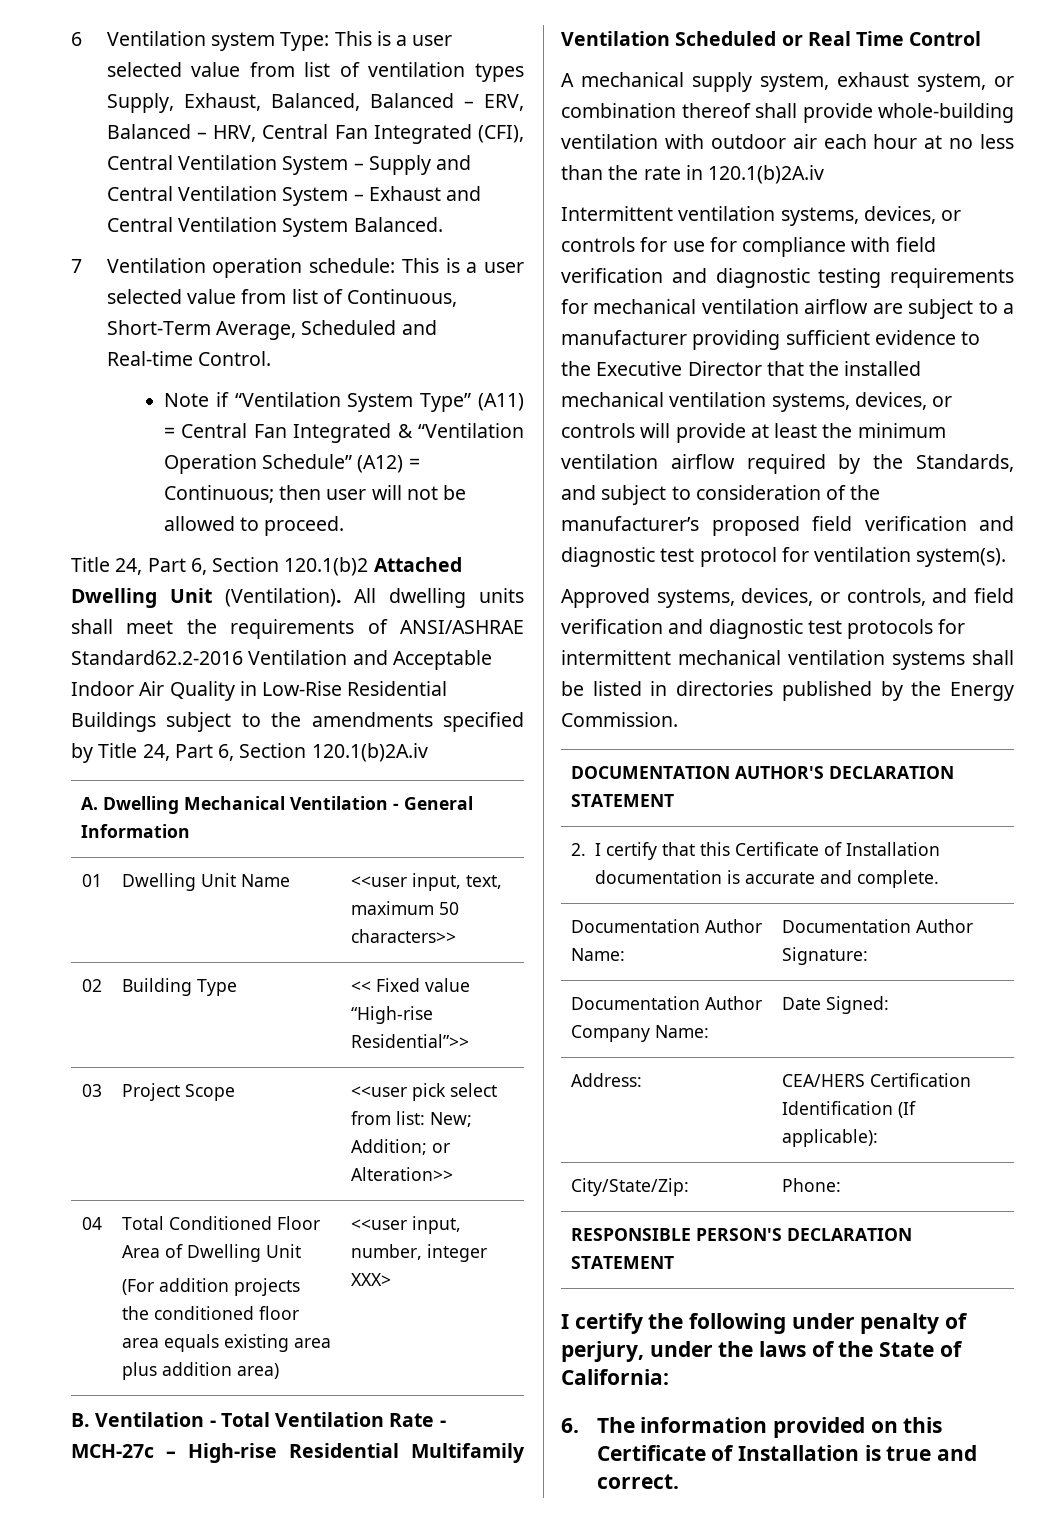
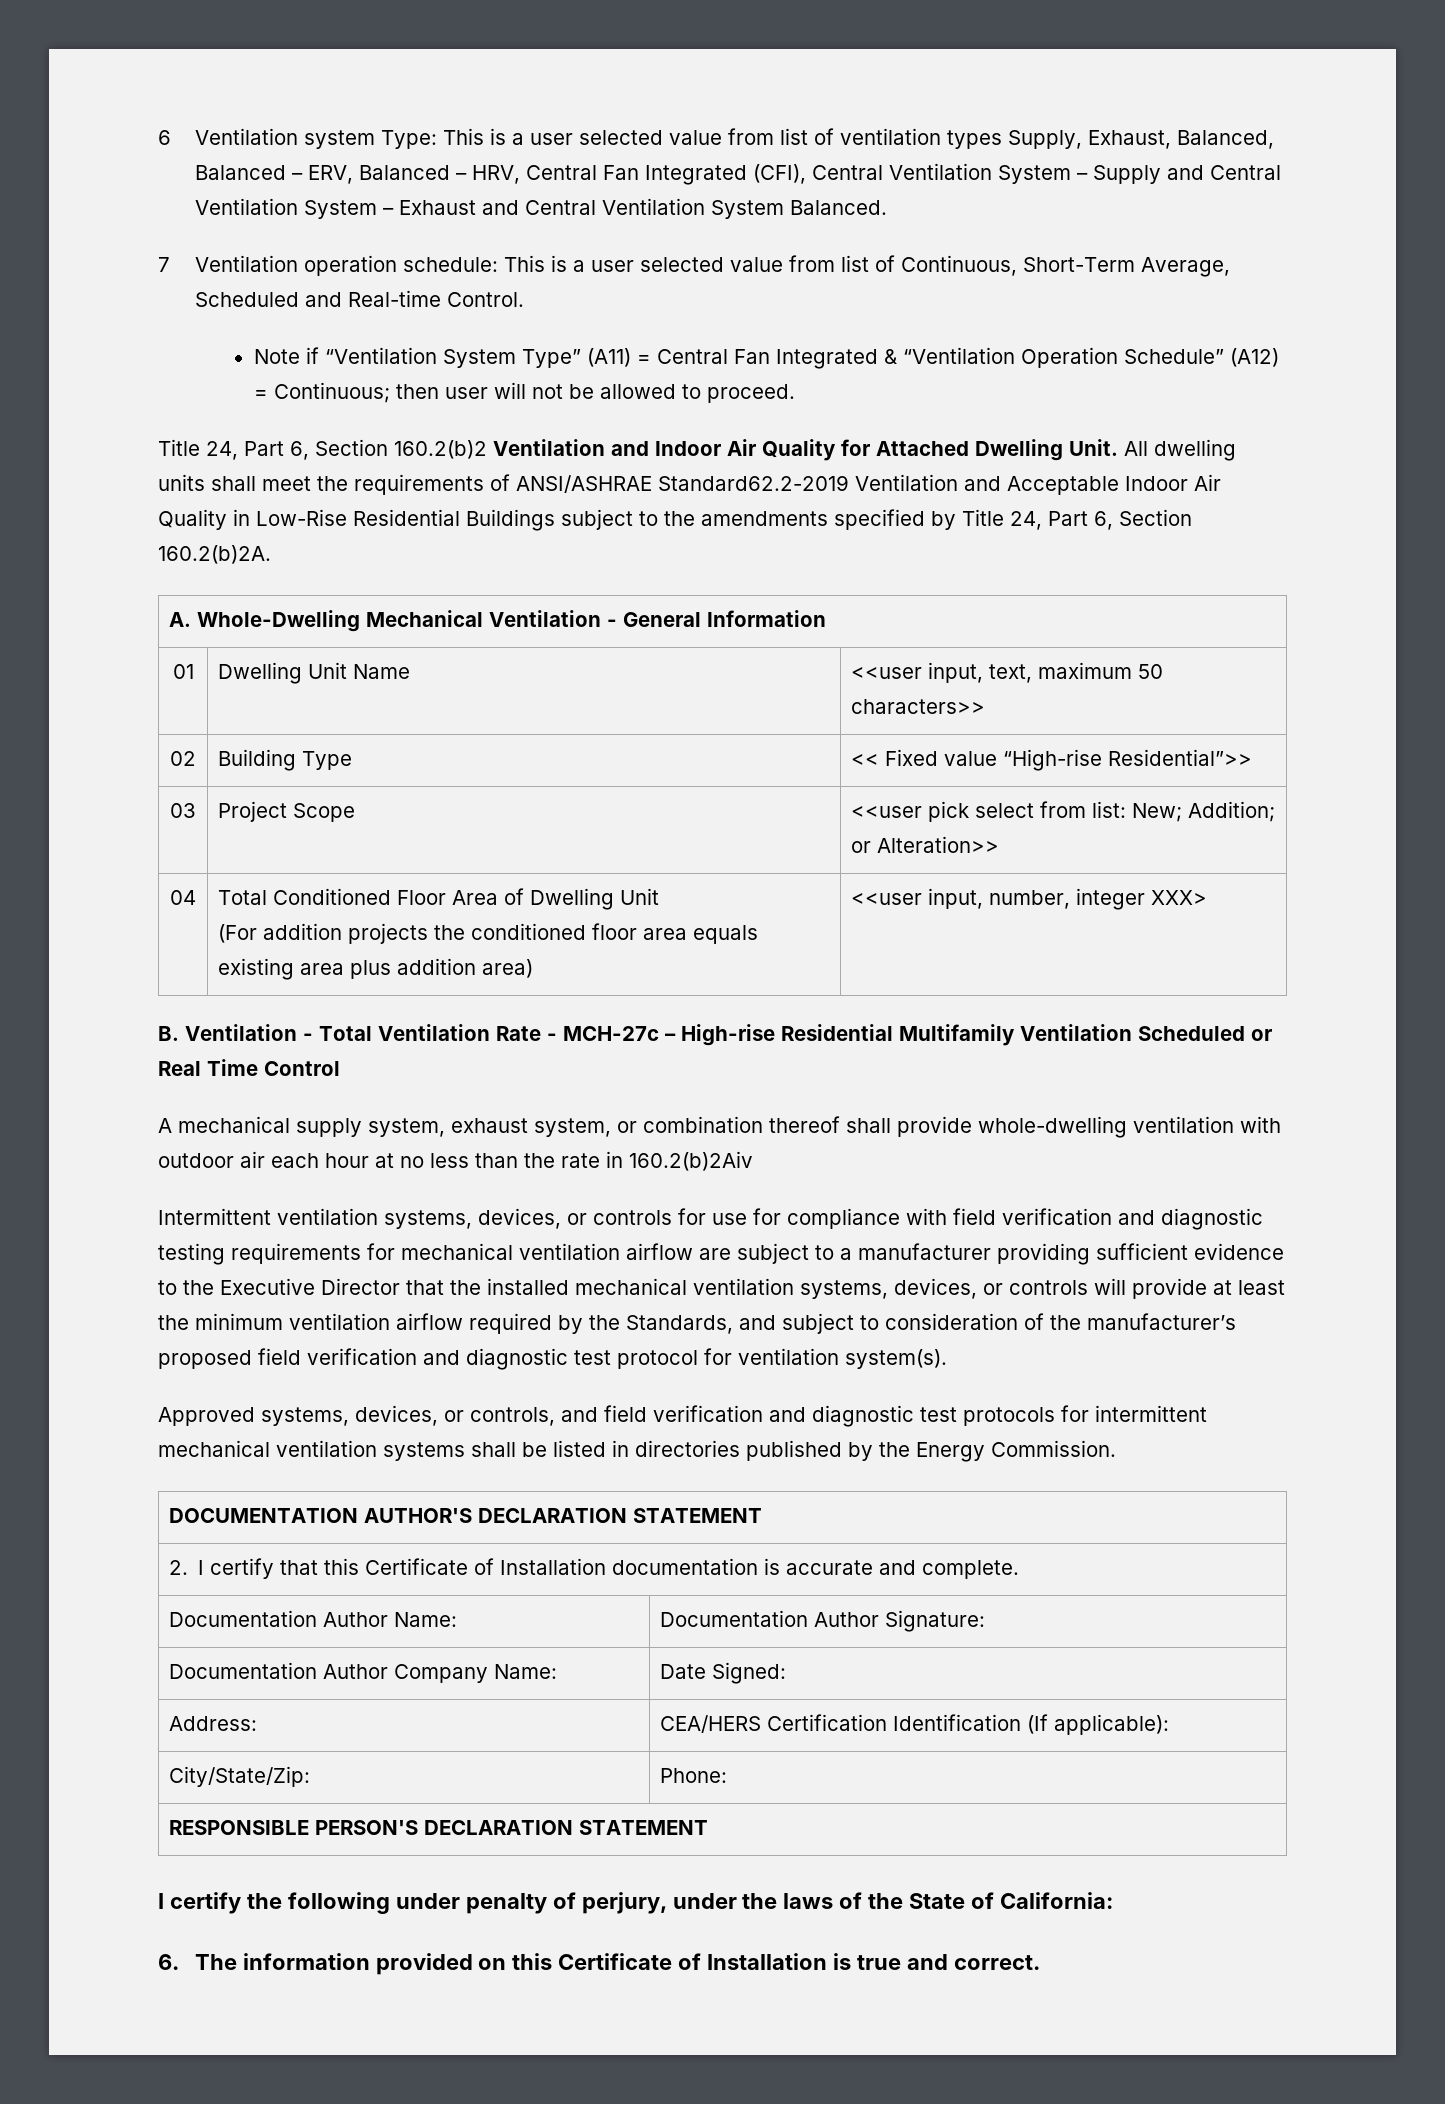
- Title 24, Part 6, Section 120.1(b)2 Attached Dwelling Unit (Ventilation).
+ Title 24, Part 6, Section 160.2(b)2 Ventilation and Indoor Air Quality for Attached Dwelling Unit.
- All dwelling units shall meet the requirements of ANSI/ASHRAE Standard62.2-2016 Ventilation and Acceptable Indoor Air Quality in Low-Rise Residential Buildings subject to the amendments specified by Title 24, Part 6, Section 120.1(b)2A.iv
+ All dwelling units shall meet the requirements of ANSI/ASHRAE Standard62.2-2019 Ventilation and Acceptable Indoor Air Quality in Low-Rise Residential Buildings subject to the amendments specified by Title 24, Part 6, Section 160.2(b)2A.
- A. Dwelling Mechanical Ventilation - General Information
+ A. Whole-Dwelling Mechanical Ventilation - General Information
- A mechanical supply system, exhaust system, or combination thereof shall provide whole-building ventilation with outdoor air each hour at no less than the rate in 120.1(b)2A.iv
+ A mechanical supply system, exhaust system, or combination thereof shall provide whole-dwelling ventilation with outdoor air each hour at no less than the rate in 160.2(b)2Aiv

